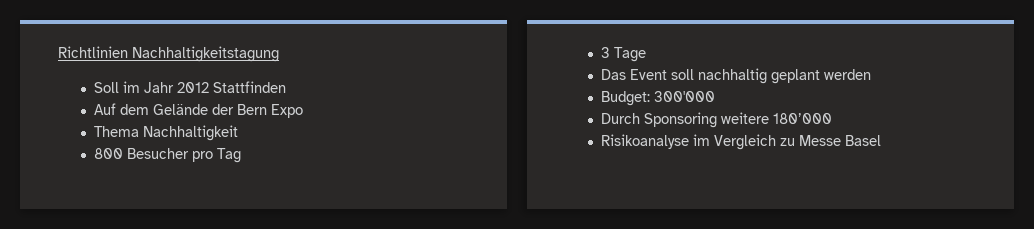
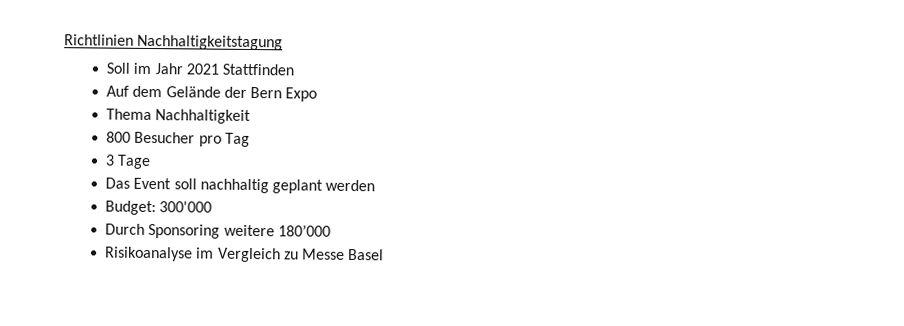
- Soll im Jahr 2012 Stattfinden
+ Soll im Jahr 2021 Stattfinden

